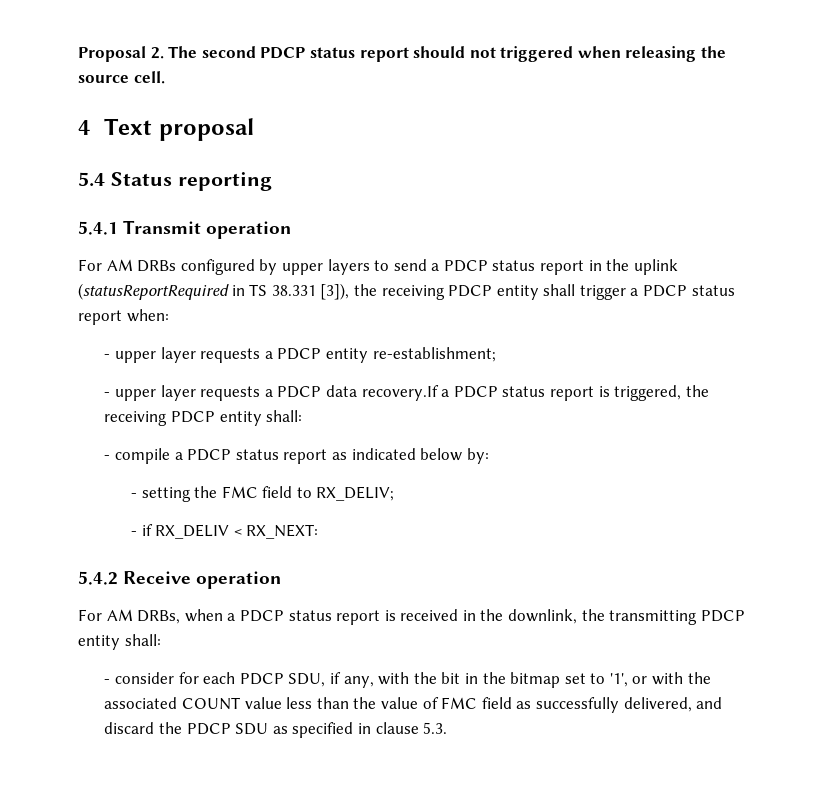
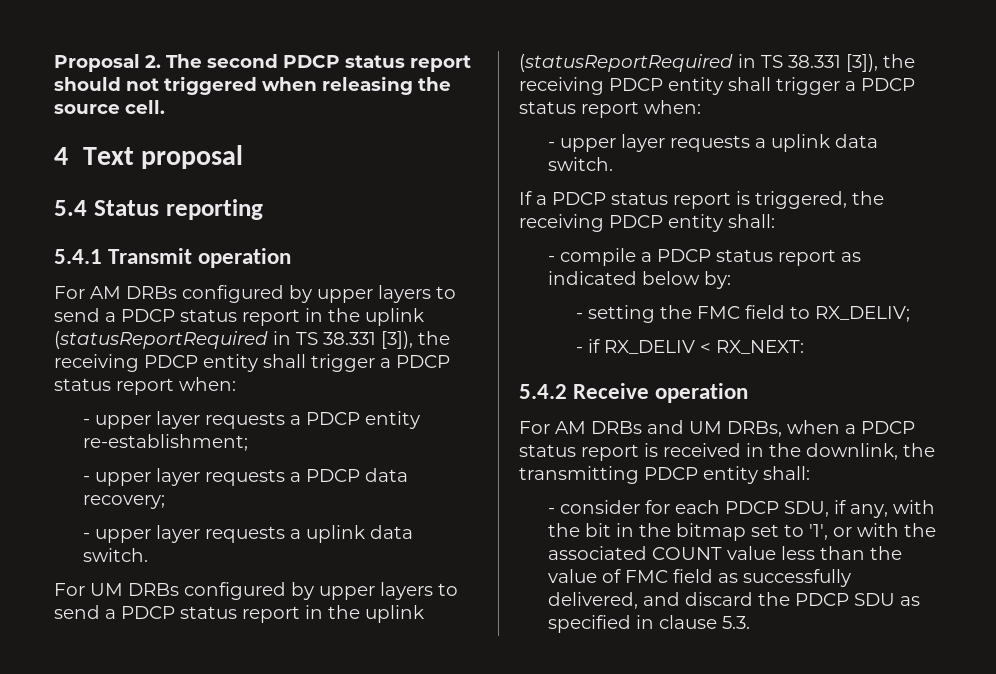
- - upper layer requests a PDCP data recovery.If a PDCP status report is triggered, the receiving PDCP entity shall:
+ - upper layer requests a PDCP data recovery;
+ - upper layer requests a uplink data switch.
+ For UM DRBs configured by upper layers to send a PDCP status report in the uplink (statusReportRequired in TS 38.331 [3]), the receiving PDCP entity shall trigger a PDCP status report when:
+ - upper layer requests a uplink data switch.
+ If a PDCP status report is triggered, the receiving PDCP entity shall:
- For AM DRBs, when a PDCP status report is received in the downlink, the transmitting PDCP entity shall:
+ For AM DRBs and UM DRBs, when a PDCP status report is received in the downlink, the transmitting PDCP entity shall:

